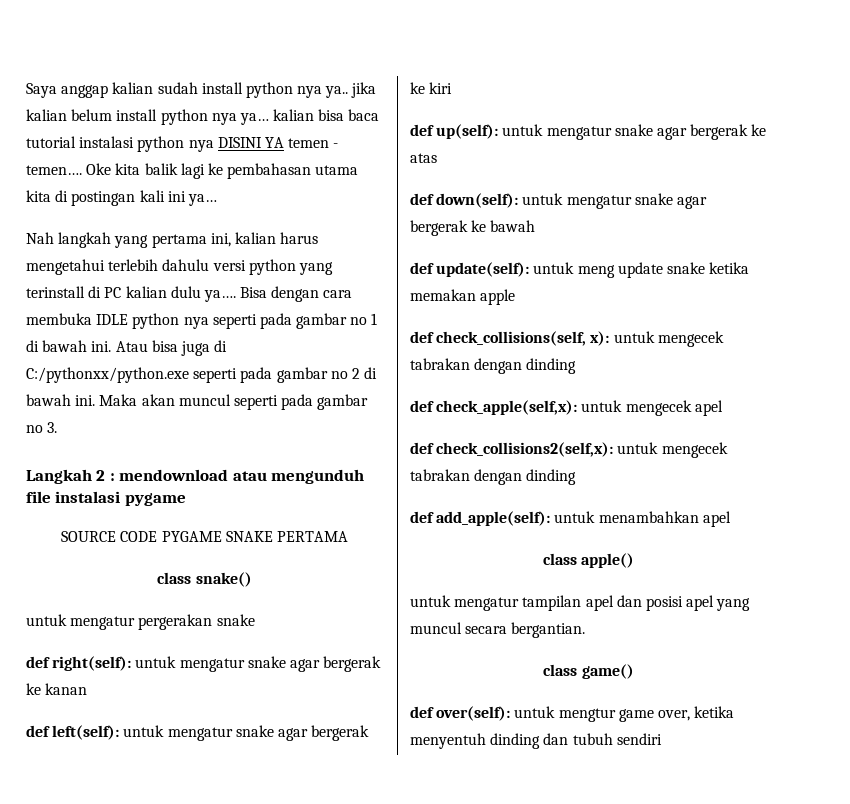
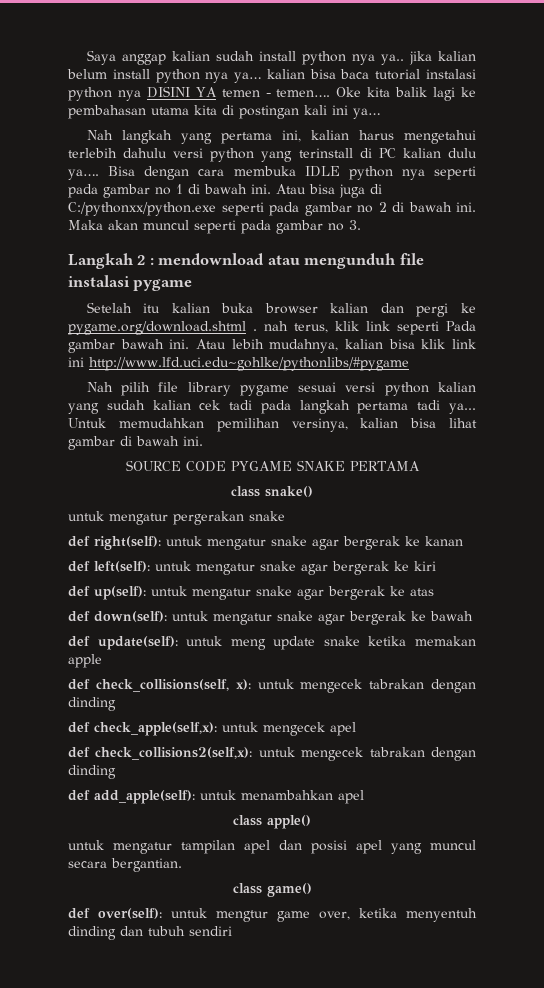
+ Setelah itu kalian buka browser kalian dan pergi ke pygame.org/download.shtml . nah terus, klik link seperti Pada gambar bawah ini. Atau lebih mudahnya, kalian bisa klik link ini http://www.lfd.uci.edu~gohlke/pythonlibs/#pygame
+ Nah pilih file library pygame sesuai versi python kalian yang sudah kalian cek tadi pada langkah pertama tadi ya... Untuk memudahkan pemilihan versinya, kalian bisa lihat gambar di bawah ini.

